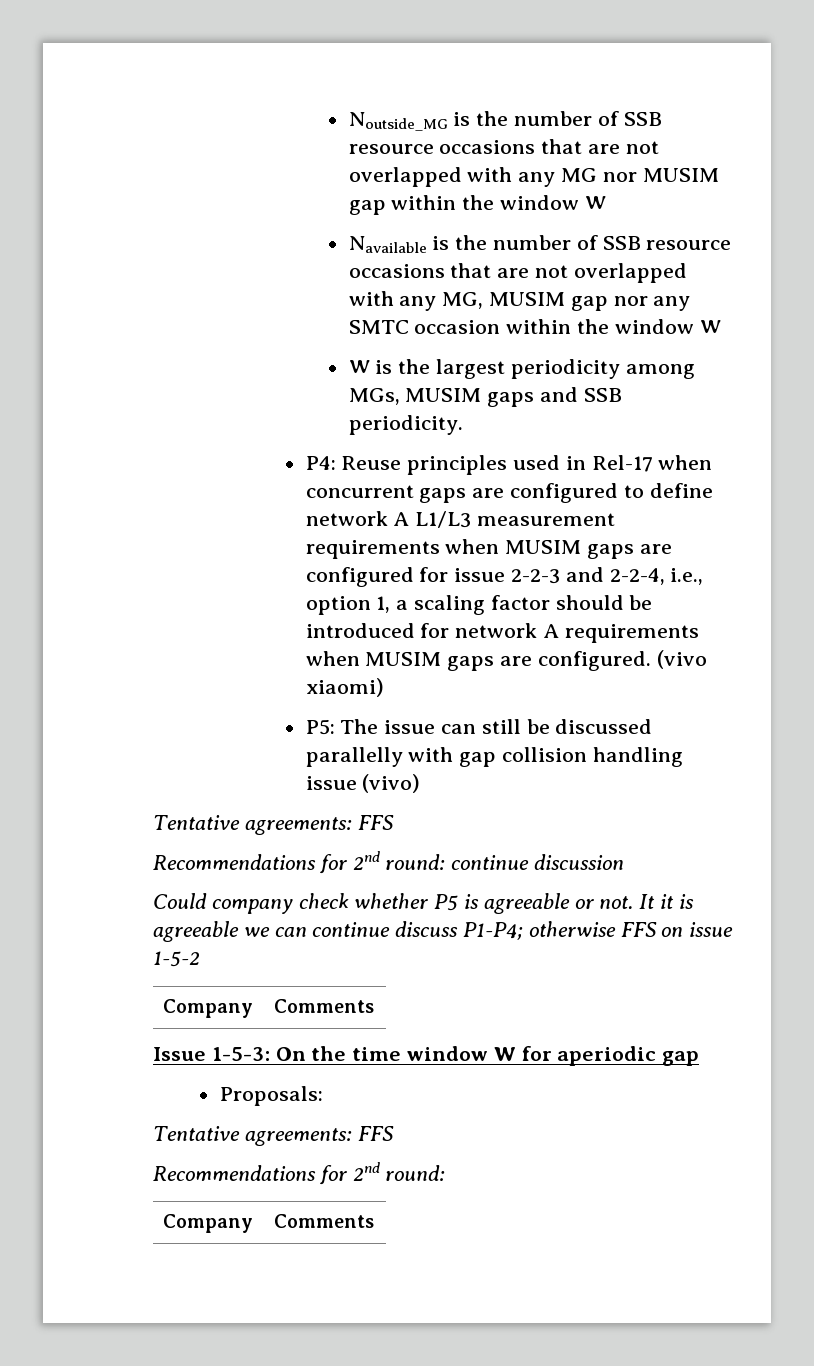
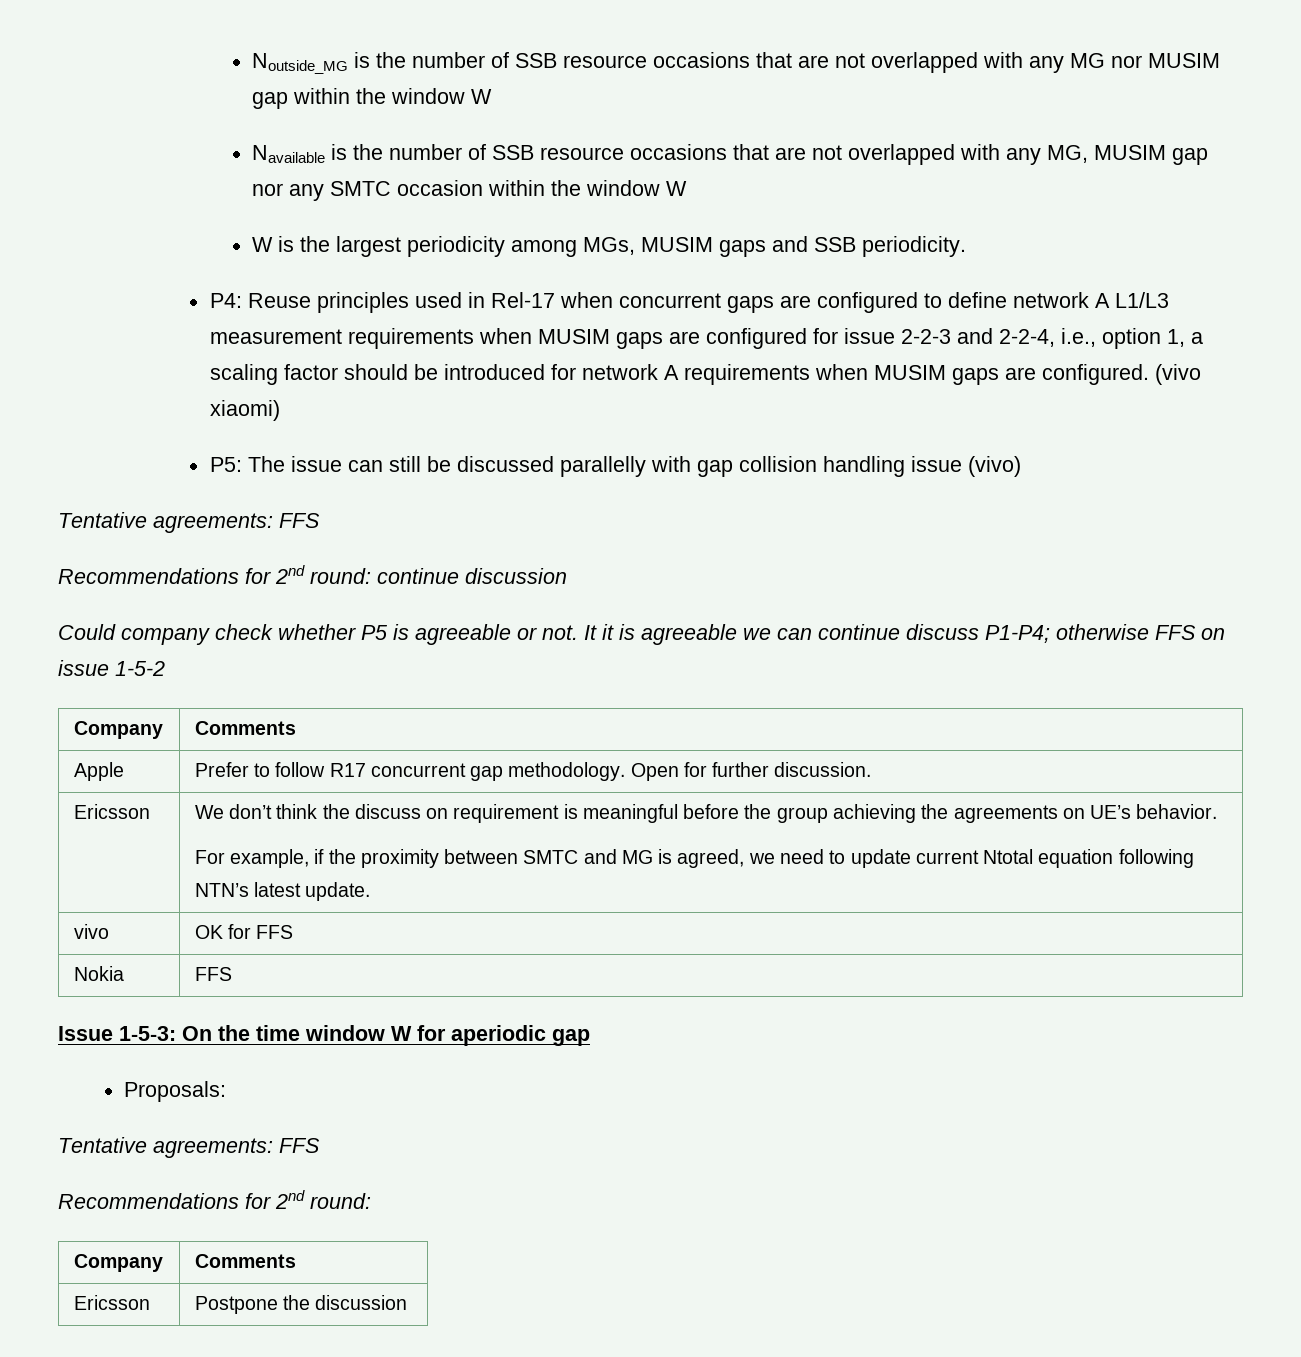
+ Apple | Prefer to follow R17 concurrent gap methodology. Open for further discussion.
+ Ericsson | We don’t think the discuss on requirement is meaningful before the group achieving the agreements on UE’s behavior.
+ For example, if the proximity between SMTC and MG is agreed, we need to update current Ntotal equation following NTN’s latest update.
+ vivo | OK for FFS
+ Nokia | FFS
+ Ericsson | Postpone the discussion

